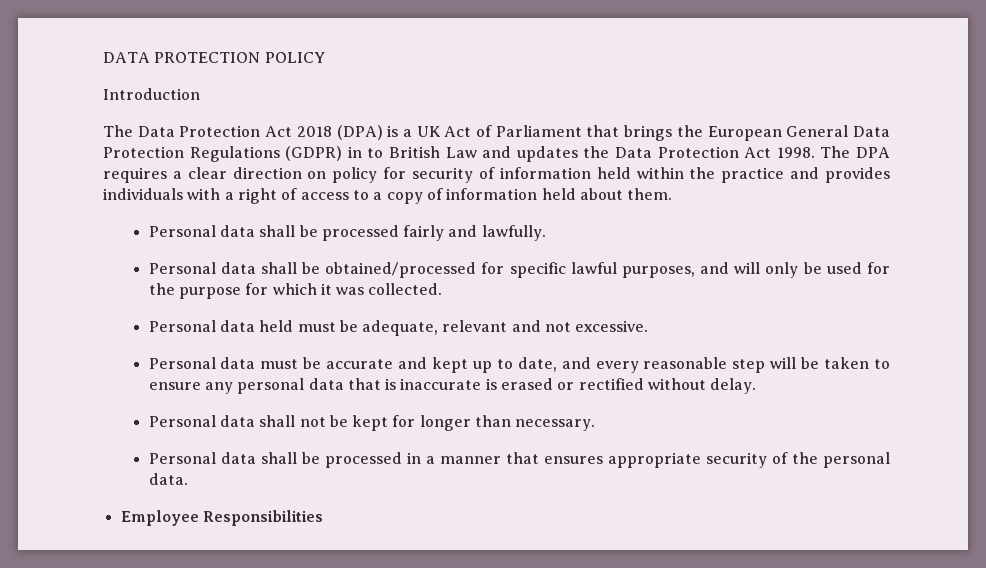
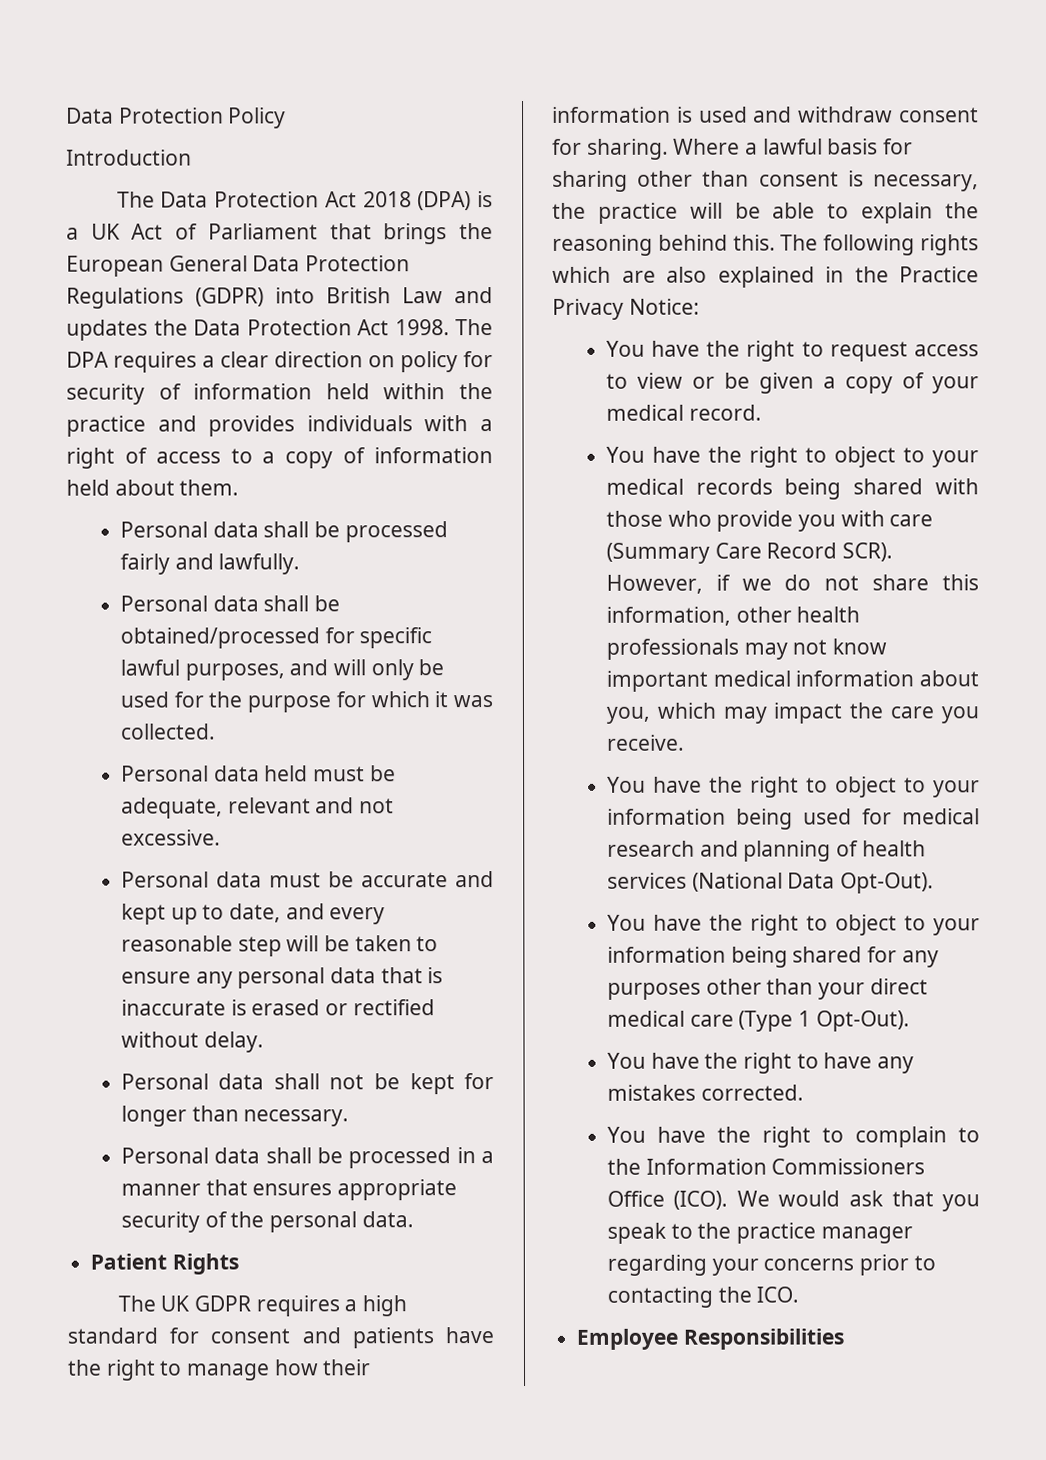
- DATA PROTECTION POLICY
+ Data Protection Policy
- The Data Protection Act 2018 (DPA) is a UK Act of Parliament that brings the European General Data Protection Regulations (GDPR) in to British Law and updates the Data Protection Act 1998.
+ The Data Protection Act 2018 (DPA) is a UK Act of Parliament that brings the European General Data Protection Regulations (GDPR) into British Law and updates the Data Protection Act 1998.
+ Patient Rights
+ The UK GDPR requires a high standard for consent and patients have the right to manage how their information is used and withdraw consent for sharing. Where a lawful basis for sharing other than consent is necessary, the practice will be able to explain the reasoning behind this. The following rights which are also explained in the Practice Privacy Notice:
+ You have the right to request access to view or be given a copy of your medical record.
+ You have the right to object to your medical records being shared with those who provide you with care (Summary Care Record SCR). However, if we do not share this information, other health professionals may not know important medical information about you, which may impact the care you receive.
+ You have the right to object to your information being used for medical research and planning of health services (National Data Opt-Out).
+ You have the right to object to your information being shared for any purposes other than your direct medical care (Type 1 Opt-Out).
+ You have the right to have any mistakes corrected.
+ You have the right to complain to the Information Commissioners Office (ICO). We would ask that you speak to the practice manager regarding your concerns prior to contacting the ICO.

